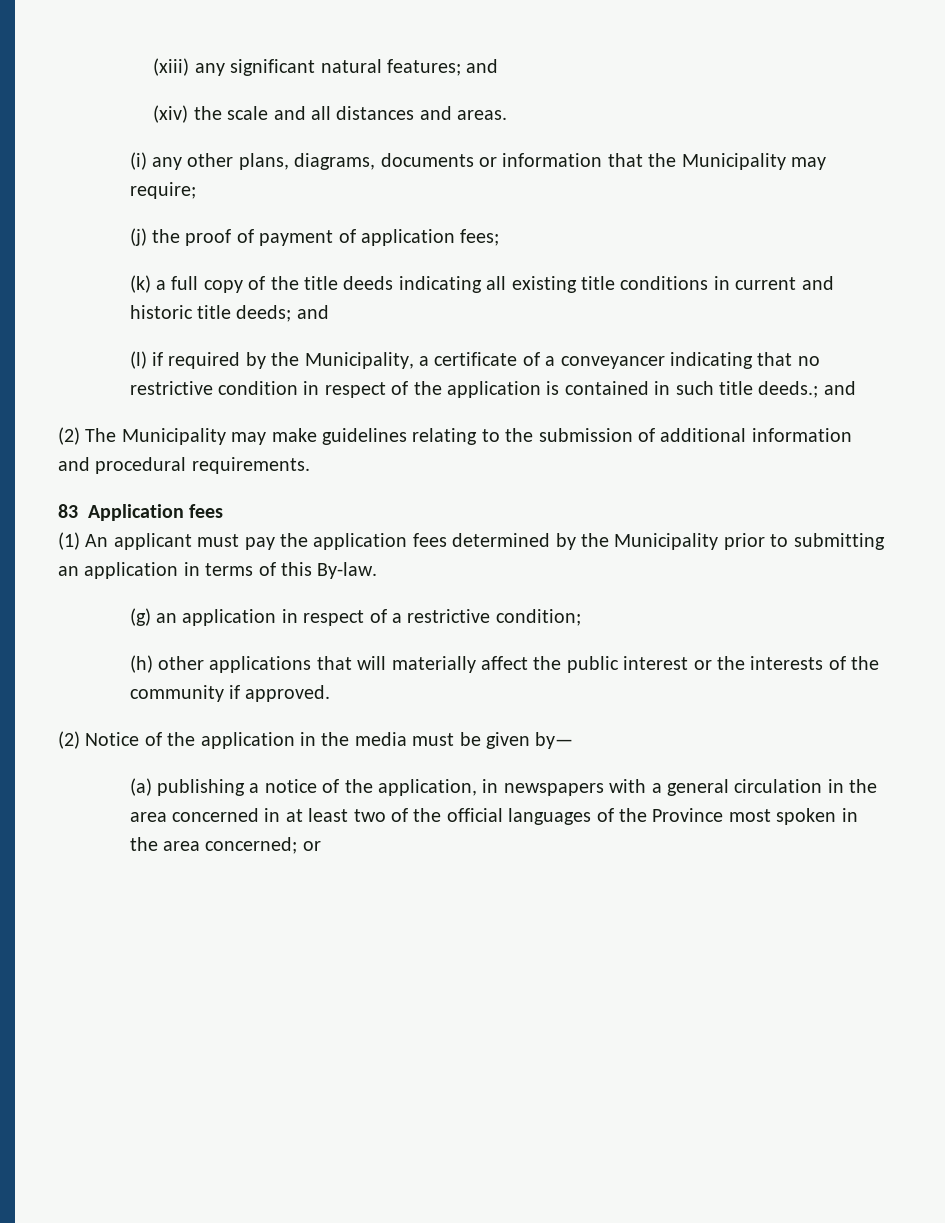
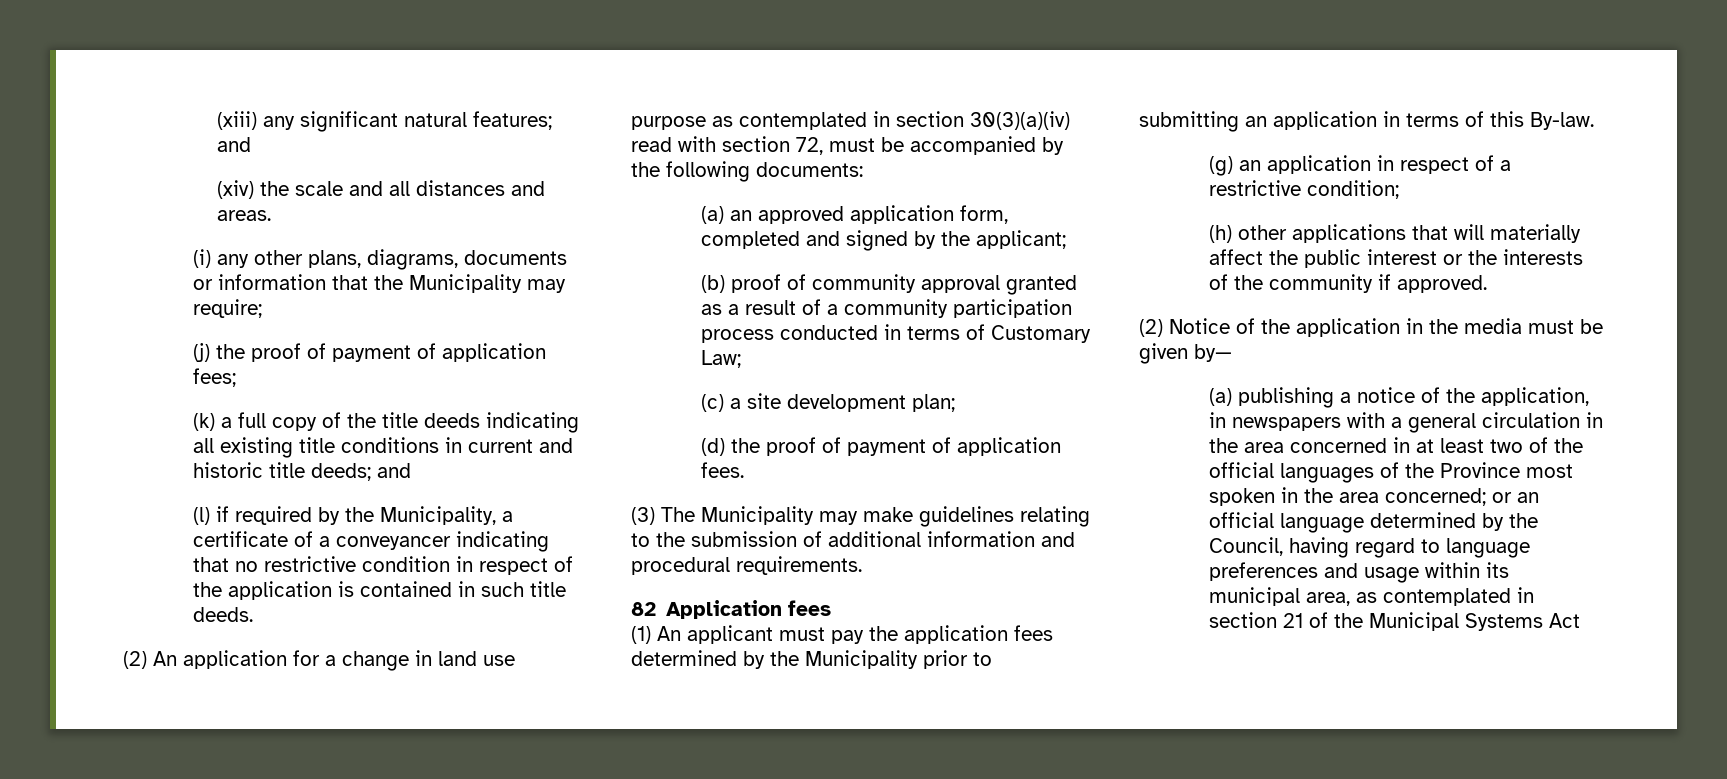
- (l) if required by the Municipality, a certificate of a conveyancer indicating that no restrictive condition in respect of the application is contained in such title deeds.; and
- (2) The Municipality may make guidelines relating to the submission of additional information and procedural requirements.
+ (l) if required by the Municipality, a certificate of a conveyancer indicating that no restrictive condition in respect of the application is contained in such title deeds.
+ (2) An application for a change in land use purpose as contemplated in section 30(3)(a)(iv) read with section 72, must be accompanied by the following documents:
+ (a) an approved application form, completed and signed by the applicant;
+ (b) proof of community approval granted as a result of a community participation process conducted in terms of Customary Law;
+ (c) a site development plan;
+ (d) the proof of payment of application fees.
+ (3) The Municipality may make guidelines relating to the submission of additional information and procedural requirements.
- 83 Application fees
+ 82 Application fees
- (a) publishing a notice of the application, in newspapers with a general circulation in the area concerned in at least two of the official languages of the Province most spoken in the area concerned; or
+ (a) publishing a notice of the application, in newspapers with a general circulation in the area concerned in at least two of the official languages of the Province most spoken in the area concerned; or an official language determined by the Council, having regard to language preferences and usage within its municipal area, as contemplated in section 21 of the Municipal Systems Act

